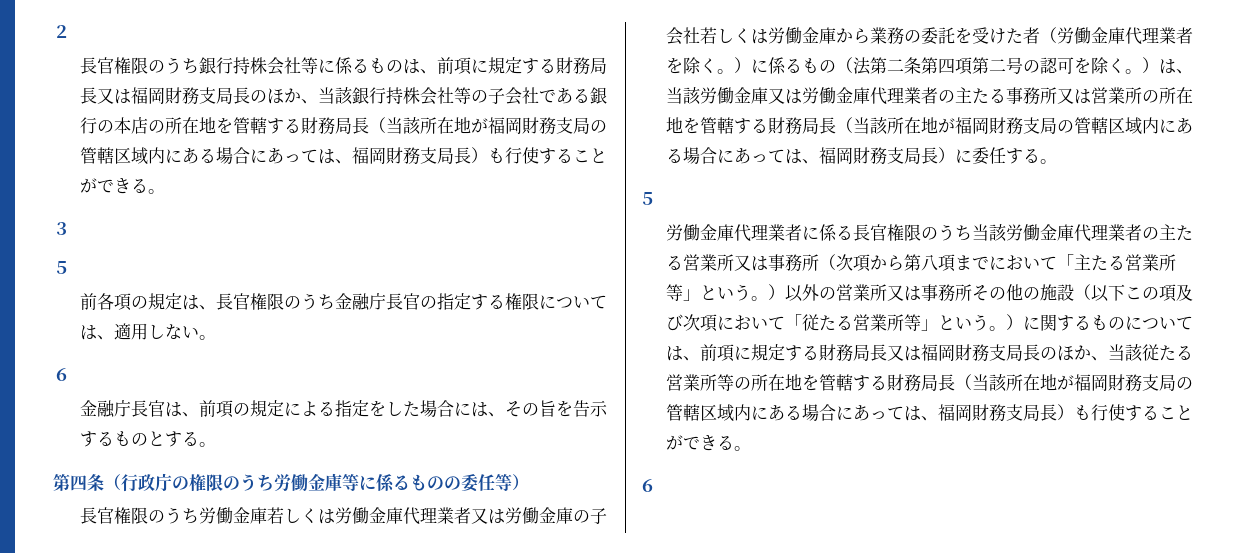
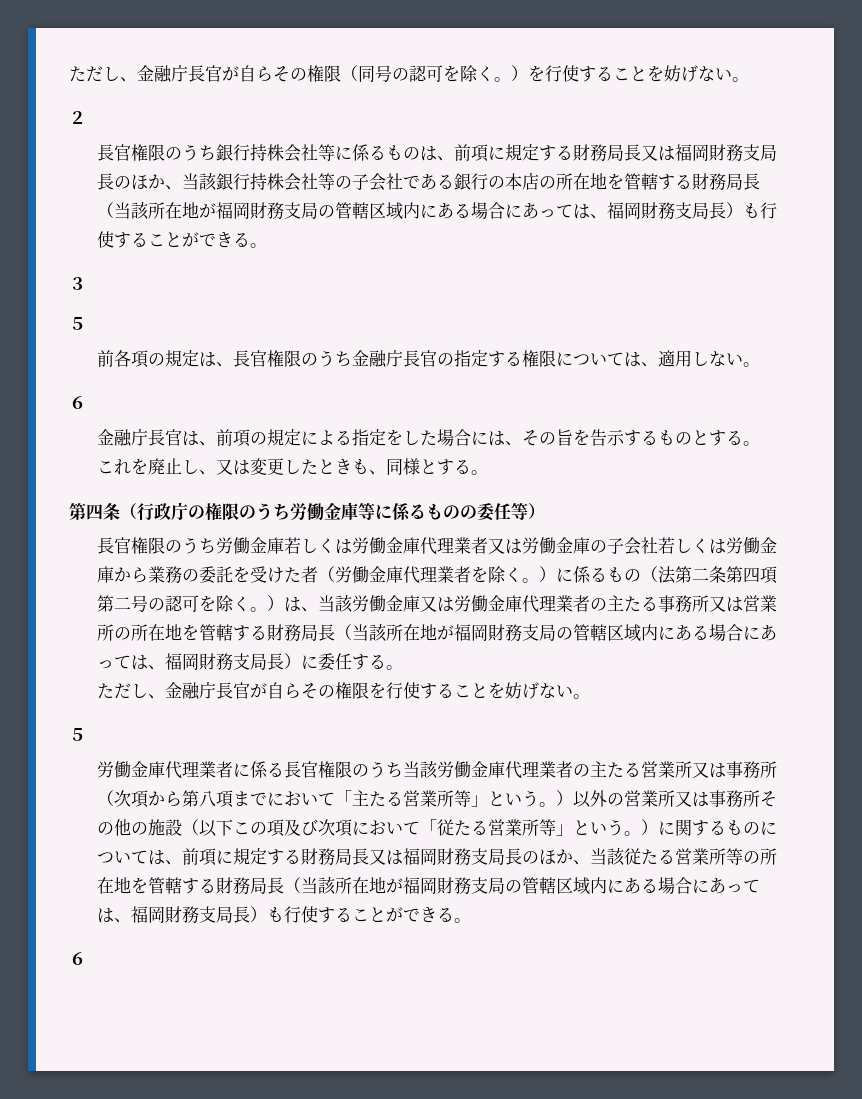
+ ただし、金融庁長官が自らその権限（同号の認可を除く。）を行使することを妨げない。
+ これを廃止し、又は変更したときも、同様とする。
+ ただし、金融庁長官が自らその権限を行使することを妨げない。

